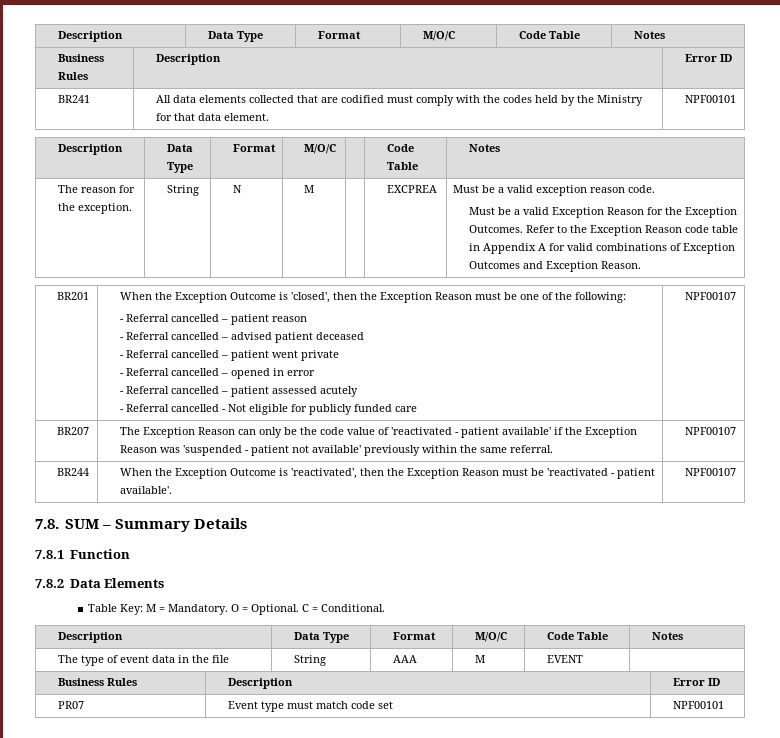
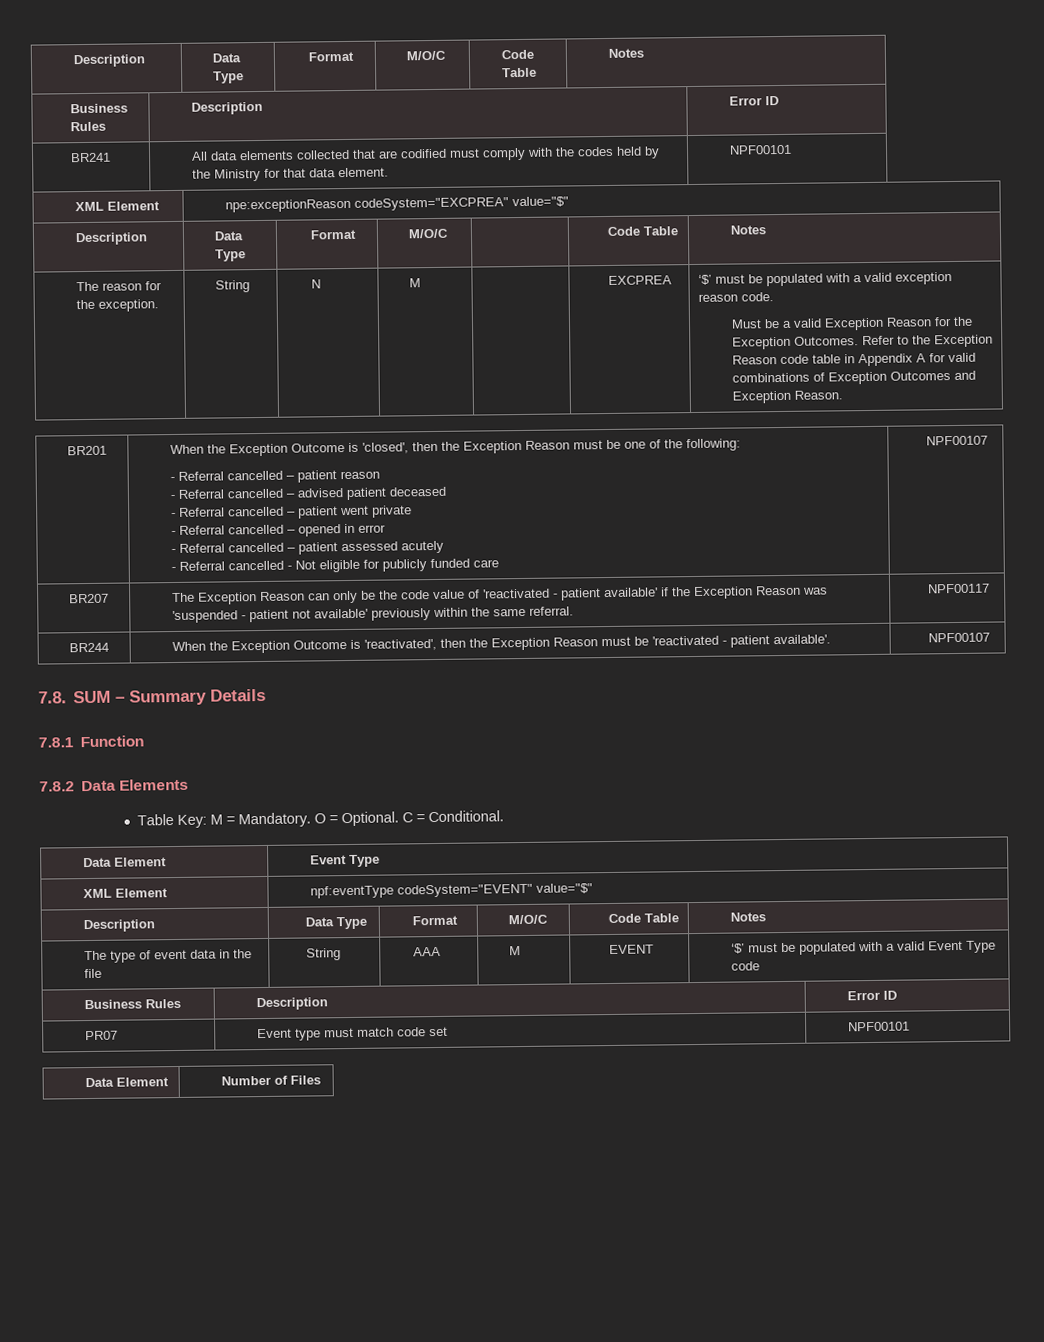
+ XML Element | npe:exceptionReason codeSystem="EXCPREA" value="$"
- Must be a valid exception reason code.
+ ‘$’ must be populated with a valid exception reason code.
- BR207 | The Exception Reason can only be the code value of 'reactivated - patient available' if the Exception Reason was 'suspended - patient not available' previously within the same referral. | NPF00107
+ BR207 | The Exception Reason can only be the code value of 'reactivated - patient available' if the Exception Reason was 'suspended - patient not available' previously within the same referral. | NPF00117
+ Data Element | Event Type
+ XML Element | npf:eventType codeSystem="EVENT" value="$"
- The type of event data in the file | String | AAA | M | EVENT |
+ The type of event data in the file | String | AAA | M | EVENT | ‘$’ must be populated with a valid Event Type code
+ Data Element | Number of Files

